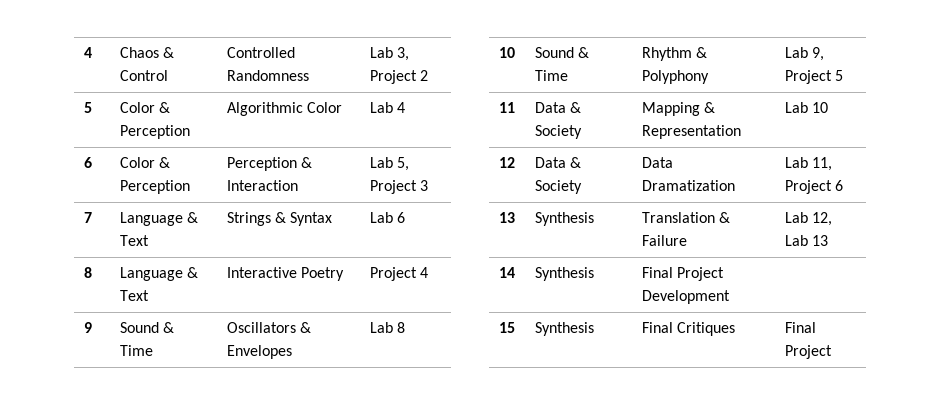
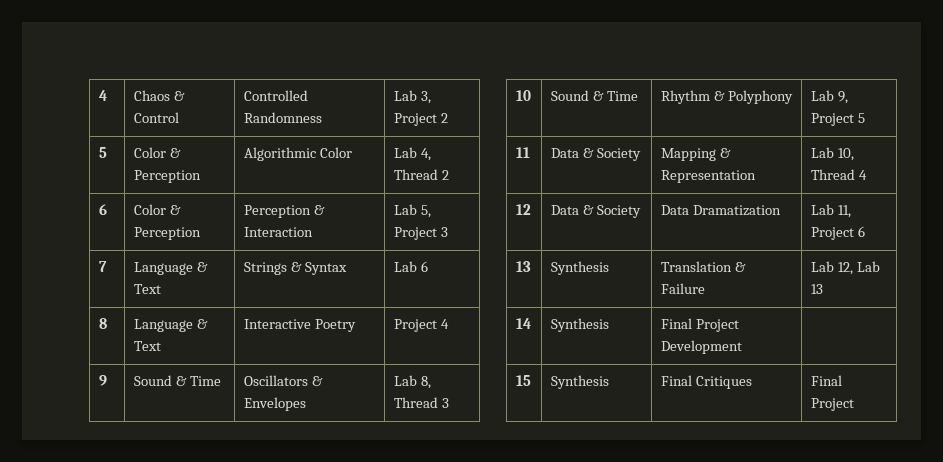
- 5 | Color & Perception | Algorithmic Color | Lab 4
+ 5 | Color & Perception | Algorithmic Color | Lab 4, Thread 2
- 9 | Sound & Time | Oscillators & Envelopes | Lab 8
+ 9 | Sound & Time | Oscillators & Envelopes | Lab 8, Thread 3
- 11 | Data & Society | Mapping & Representation | Lab 10
+ 11 | Data & Society | Mapping & Representation | Lab 10, Thread 4

